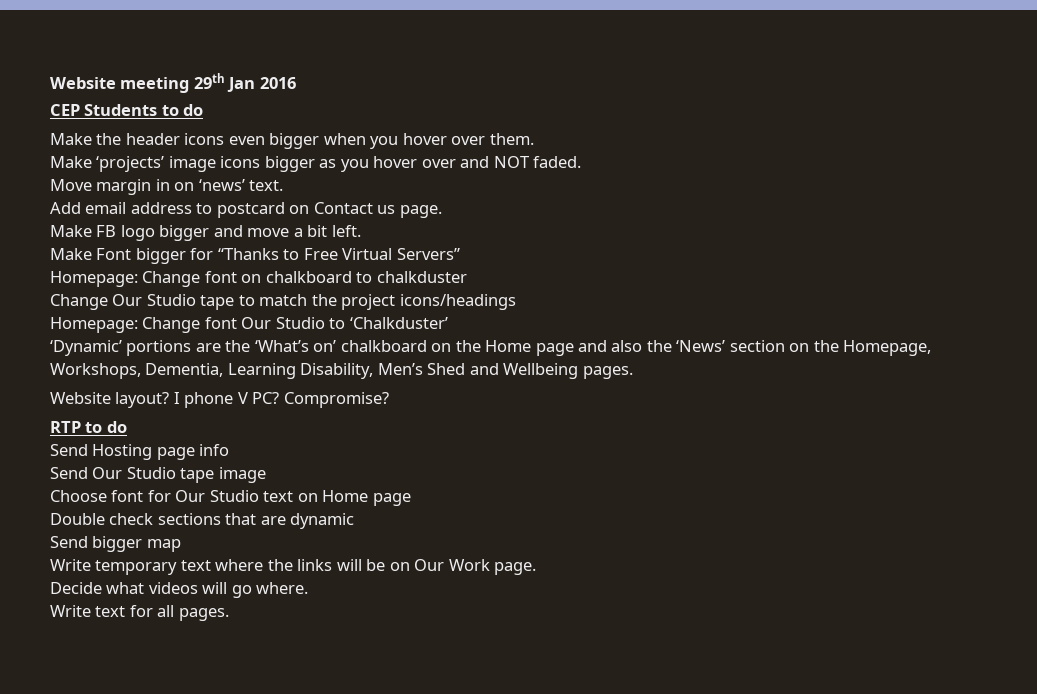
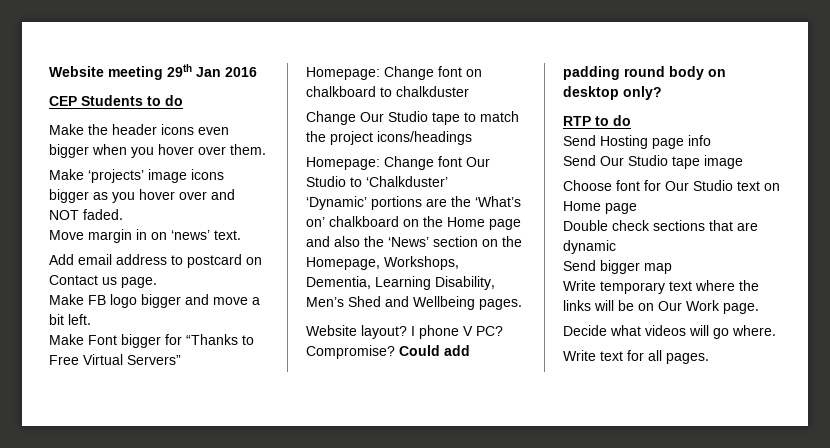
+ Could add padding round body on desktop only?

